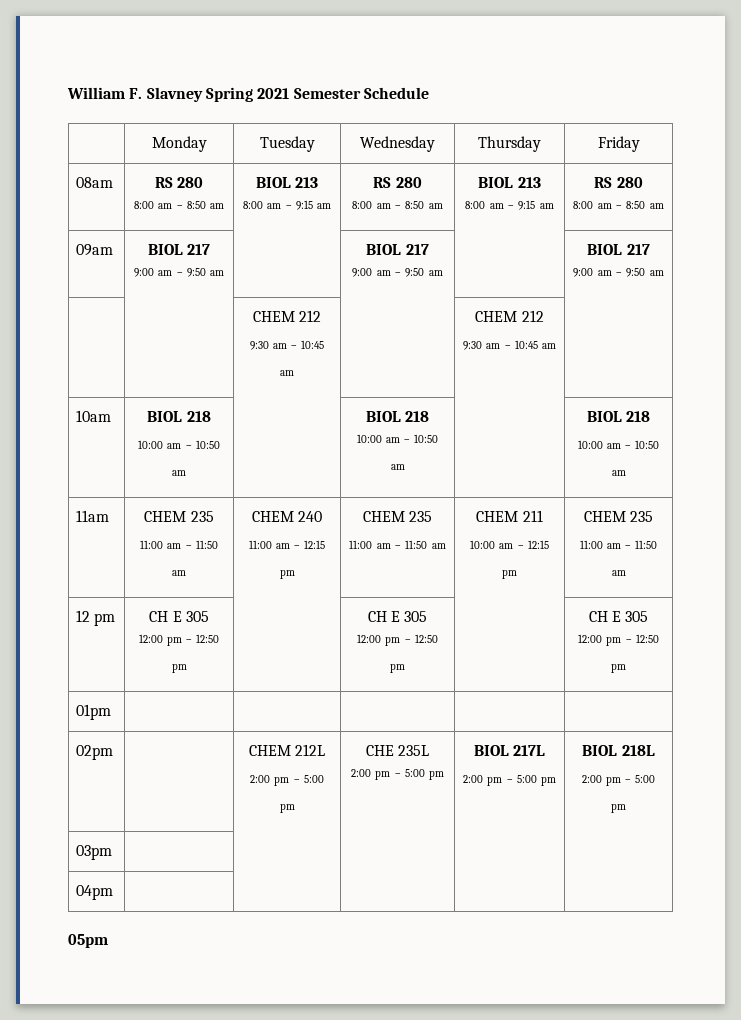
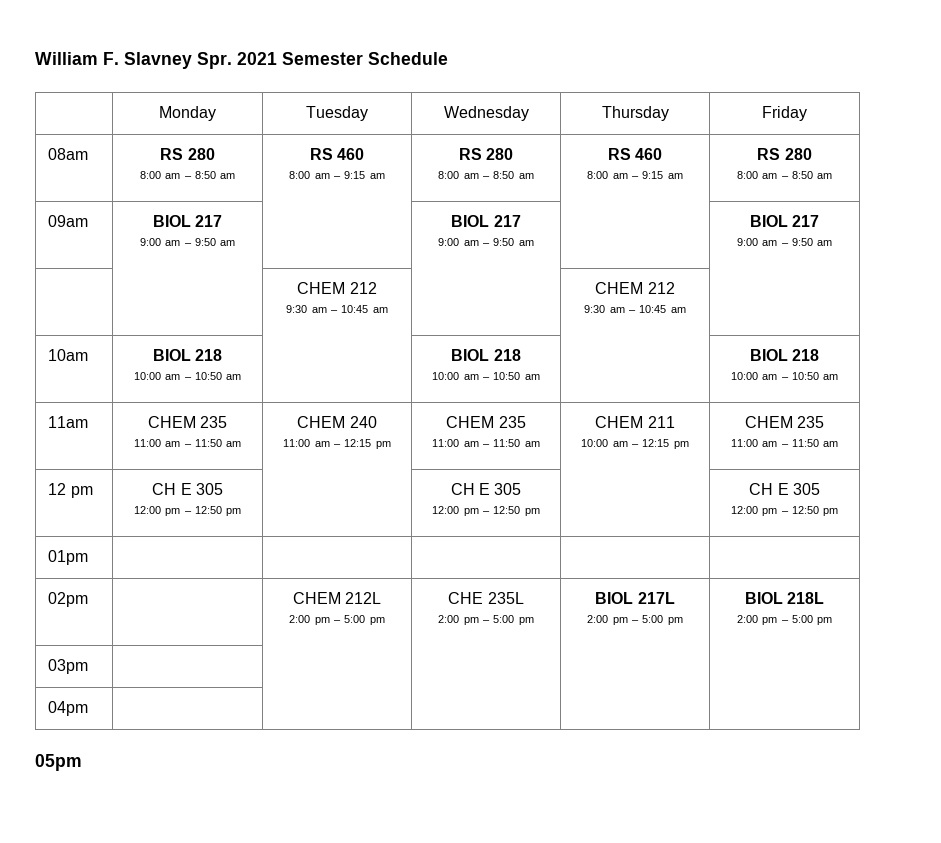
- William F. Slavney Spring 2021 Semester Schedule
+ William F. Slavney Spr. 2021 Semester Schedule
  08am | RS 280
- 8:00 am – 8:50 am | BIOL 213
+ 8:00 am – 8:50 am | RS 460
  8:00 am – 9:15 am | RS 280
- 8:00 am – 8:50 am | BIOL 213
+ 8:00 am – 8:50 am | RS 460

